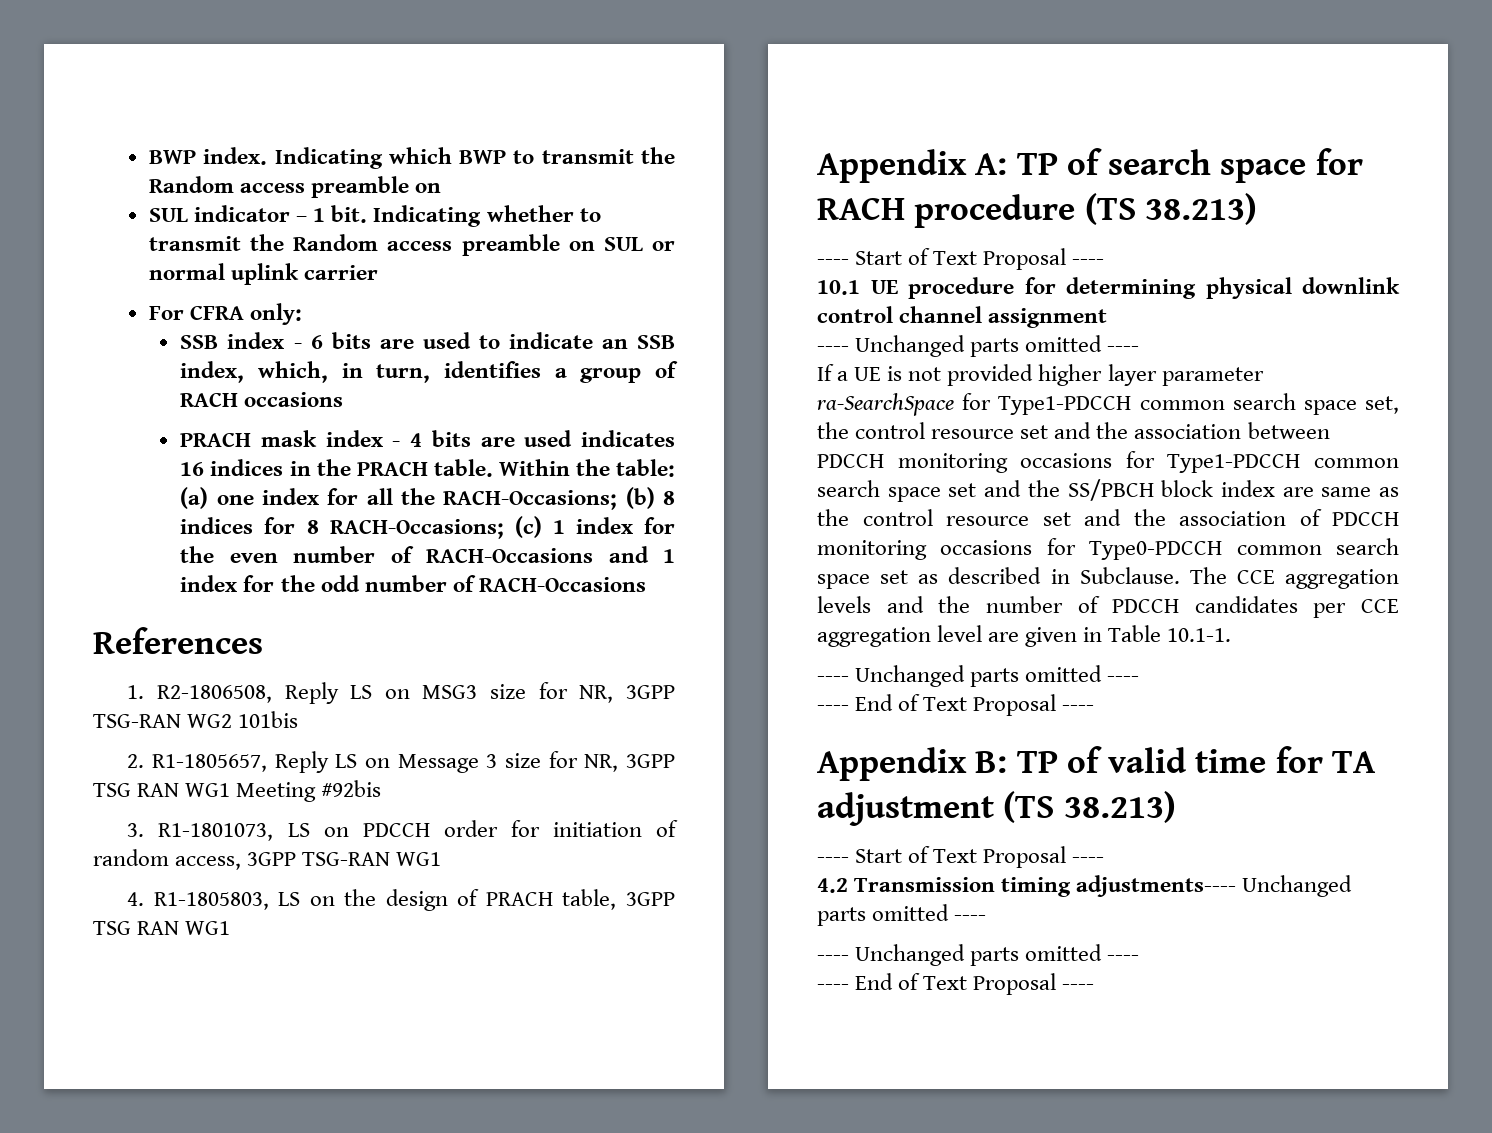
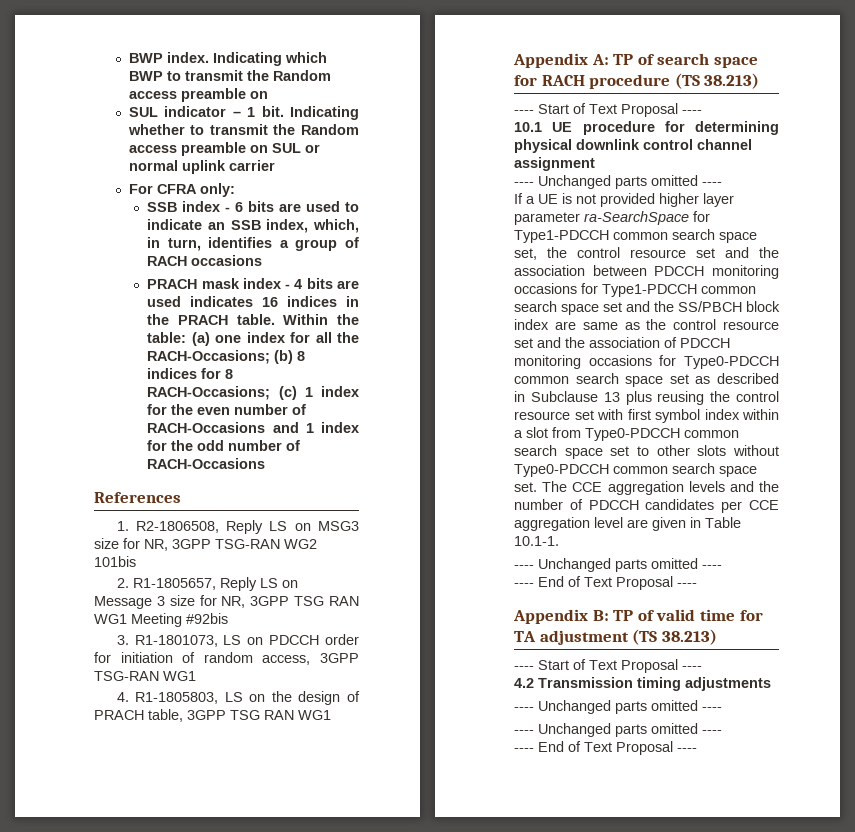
- If a UE is not provided higher layer parameter ra-SearchSpace for Type1-PDCCH common search space set, the control resource set and the association between PDCCH monitoring occasions for Type1-PDCCH common search space set and the SS/PBCH block index are same as the control resource set and the association of PDCCH monitoring occasions for Type0-PDCCH common search space set as described in Subclause.
+ If a UE is not provided higher layer parameter ra-SearchSpace for Type1-PDCCH common search space set, the control resource set and the association between PDCCH monitoring occasions for Type1-PDCCH common search space set and the SS/PBCH block index are same as the control resource set and the association of PDCCH monitoring occasions for Type0-PDCCH common search space set as described in Subclause 13 plus reusing the control resource set with first symbol index within a slot from Type0-PDCCH common search space set to other slots without Type0-PDCCH common search space set.
- 4.2 Transmission timing adjustments---- Unchanged parts omitted ----
+ 4.2 Transmission timing adjustments
+ ---- Unchanged parts omitted ----

